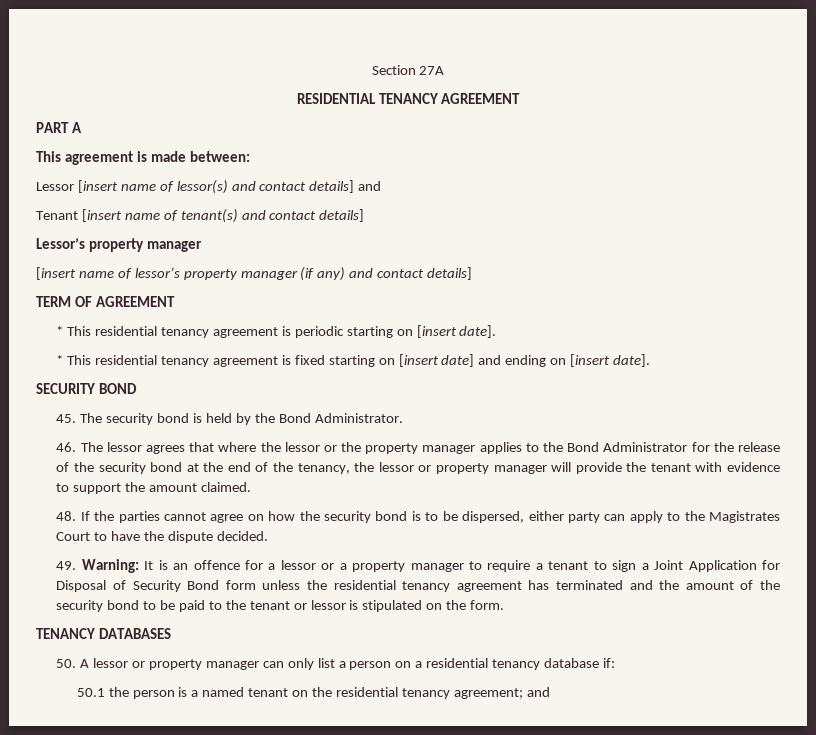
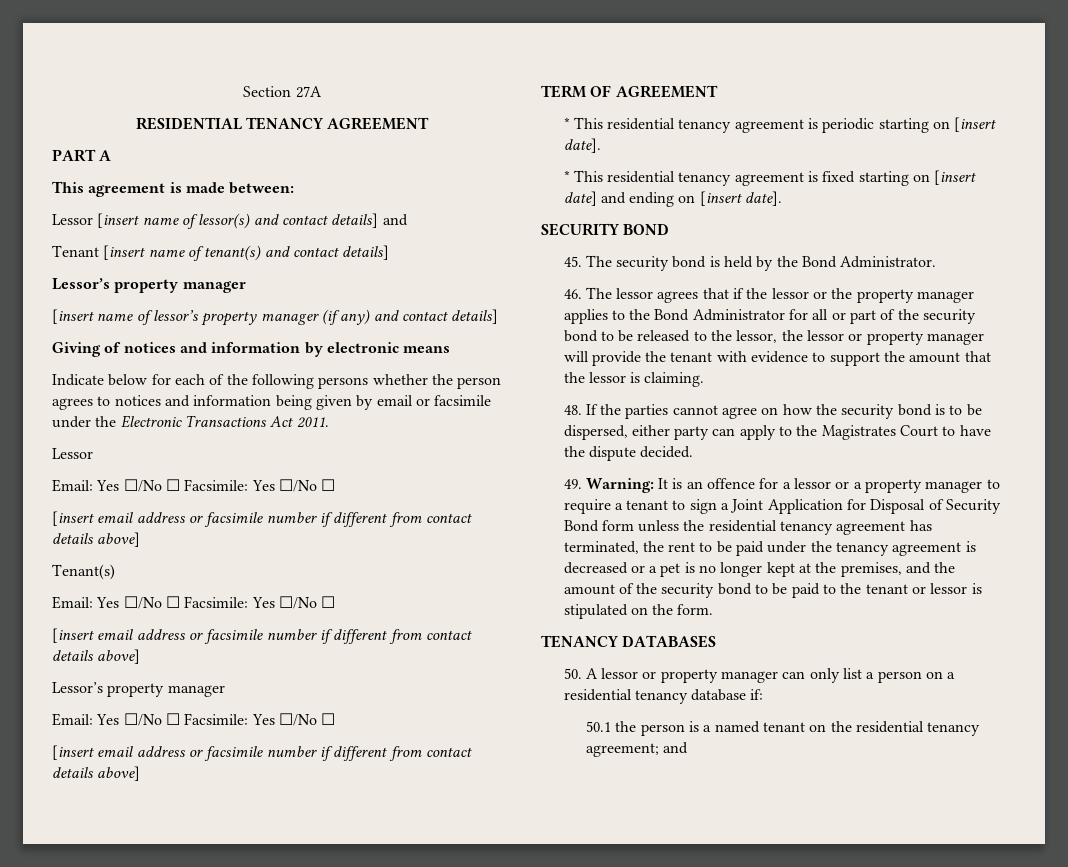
+ Giving of notices and information by electronic means
+ Indicate below for each of the following persons whether the person agrees to notices and information being given by email or facsimile under the Electronic Transactions Act 2011.
+ Lessor
+ Email: Yes ☐/No ☐ Facsimile: Yes ☐/No ☐
+ [insert email address or facsimile number if different from contact details above]
+ Tenant(s)
+ Email: Yes ☐/No ☐ Facsimile: Yes ☐/No ☐
+ [insert email address or facsimile number if different from contact details above]
+ Lessor’s property manager
+ Email: Yes ☐/No ☐ Facsimile: Yes ☐/No ☐
+ [insert email address or facsimile number if different from contact details above]
- 46. The lessor agrees that where the lessor or the property manager applies to the Bond Administrator for the release of the security bond at the end of the tenancy, the lessor or property manager will provide the tenant with evidence to support the amount claimed.
+ 46. The lessor agrees that if the lessor or the property manager applies to the Bond Administrator for all or part of the security bond to be released to the lessor, the lessor or property manager will provide the tenant with evidence to support the amount that the lessor is claiming.
- 49. Warning: It is an offence for a lessor or a property manager to require a tenant to sign a Joint Application for Disposal of Security Bond form unless the residential tenancy agreement has terminated and the amount of the security bond to be paid to the tenant or lessor is stipulated on the form.
+ 49. Warning: It is an offence for a lessor or a property manager to require a tenant to sign a Joint Application for Disposal of Security Bond form unless the residential tenancy agreement has terminated, the rent to be paid under the tenancy agreement is decreased or a pet is no longer kept at the premises, and the amount of the security bond to be paid to the tenant or lessor is stipulated on the form.

